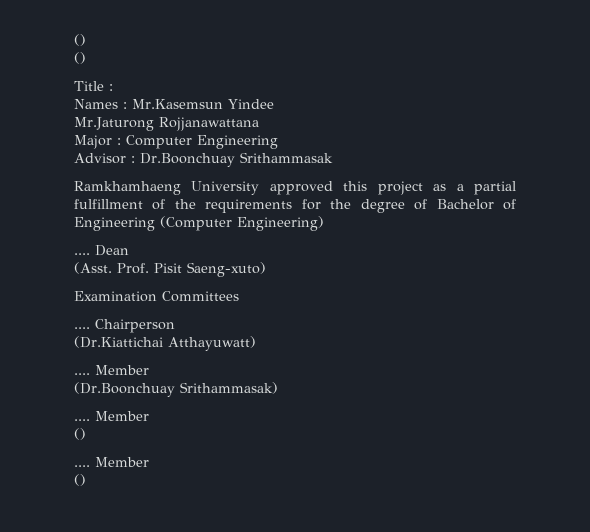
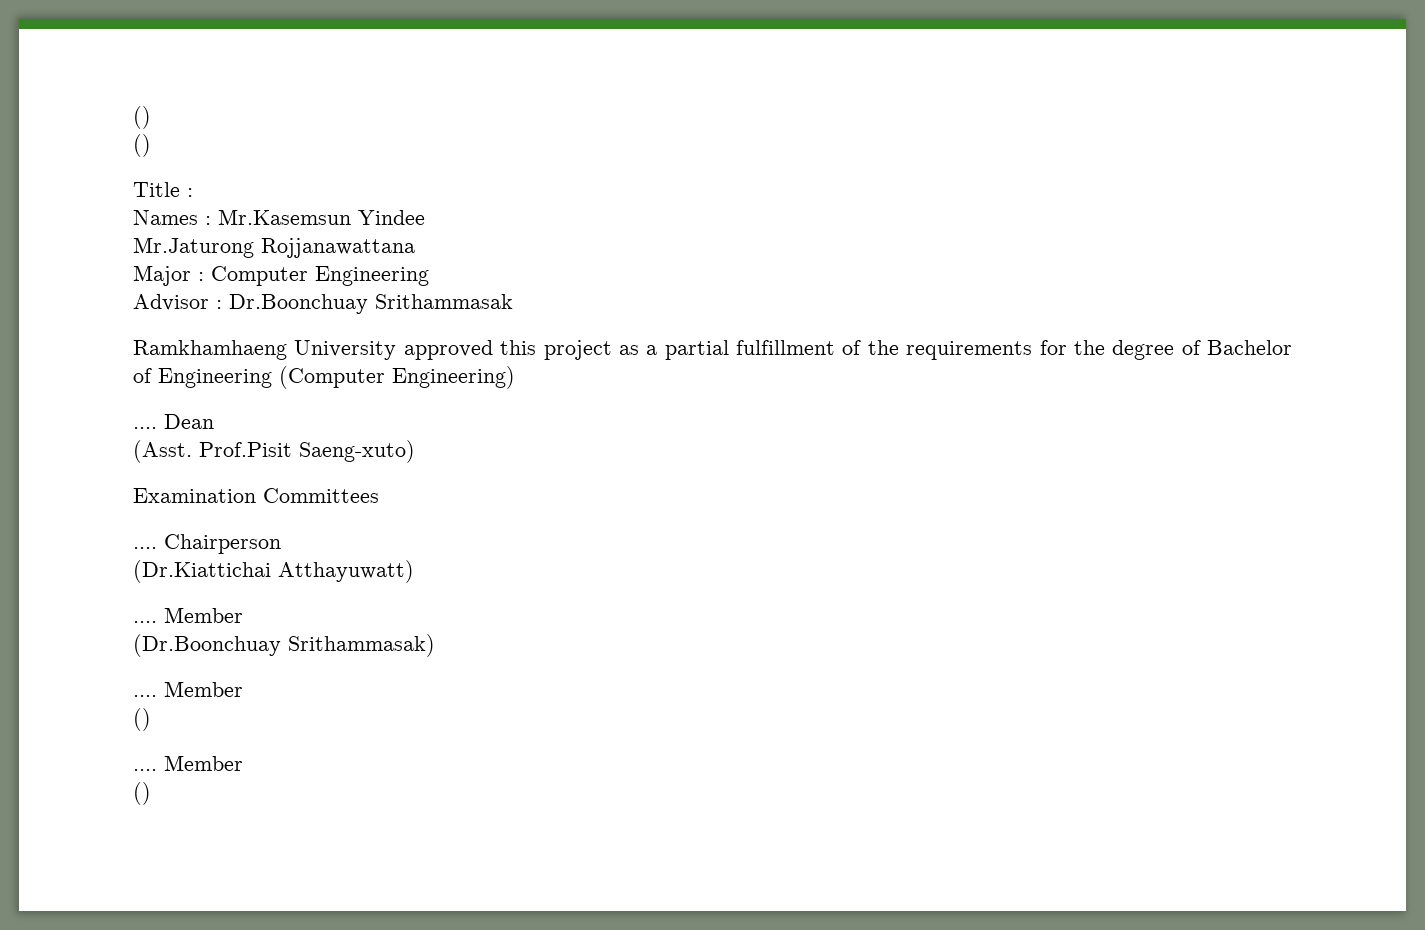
- Prof. Pisit Saeng-xuto)
+ Prof.Pisit Saeng-xuto)

